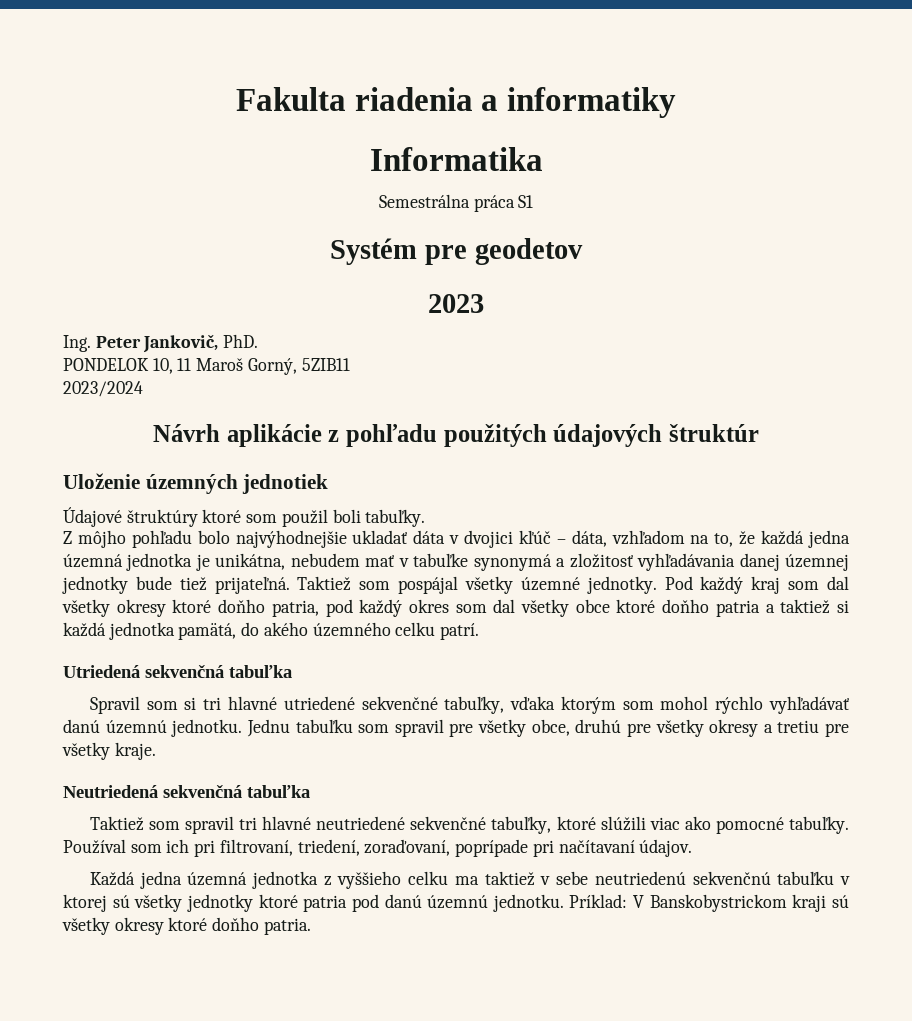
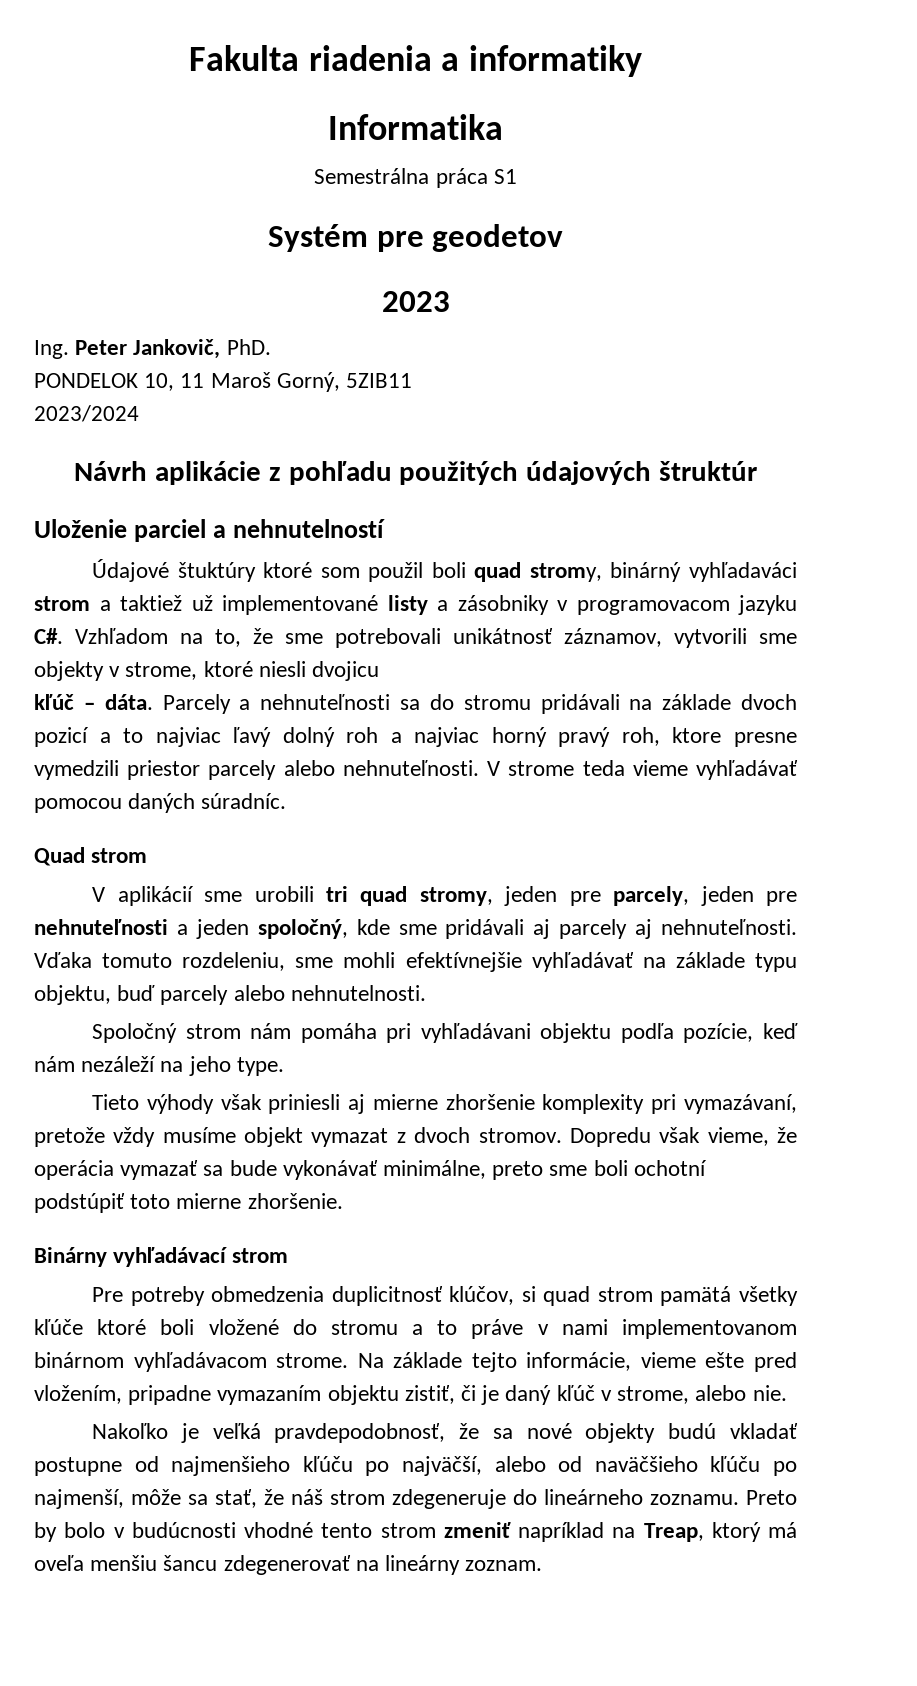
- Uloženie územných jednotiek
+ Uloženie parciel a nehnutelností
- Údajové štruktúry ktoré som použil boli tabuľky.
- Z môjho pohľadu bolo najvýhodnejšie ukladať dáta v dvojici kľúč – dáta, vzhľadom na to, že každá jedna územná jednotka je unikátna, nebudem mať v tabuľke synonymá a zložitosť vyhľadávania danej územnej jednotky bude tiež prijateľná. Taktiež som pospájal všetky územné jednotky. Pod každý kraj som dal všetky okresy ktoré doňho patria, pod každý okres som dal všetky obce ktoré doňho patria a taktiež si každá jednotka pamätá, do akého územného celku patrí.
- Utriedená sekvenčná tabuľka
- Spravil som si tri hlavné utriedené sekvenčné tabuľky, vďaka ktorým som mohol rýchlo vyhľadávať danú územnú jednotku. Jednu tabuľku som spravil pre všetky obce, druhú pre všetky okresy a tretiu pre všetky kraje.
- Neutriedená sekvenčná tabuľka
- Taktiež som spravil tri hlavné neutriedené sekvenčné tabuľky, ktoré slúžili viac ako pomocné tabuľky. Používal som ich pri filtrovaní, triedení, zoraďovaní, poprípade pri načítavaní údajov.
- Každá jedna územná jednotka z vyššieho celku ma taktiež v sebe neutriedenú sekvenčnú tabuľku v ktorej sú všetky jednotky ktoré patria pod danú územnú jednotku. Príklad: V Banskobystrickom kraji sú všetky okresy ktoré doňho patria.
+ Údajové štuktúry ktoré som použil boli quad stromy, binárný vyhľadaváci strom a taktiež už implementované listy a zásobniky v programovacom jazyku C#. Vzhľadom na to, že sme potrebovali unikátnosť záznamov, vytvorili sme objekty v strome, ktoré niesli dvojicu
+ kľúč – dáta. Parcely a nehnuteľnosti sa do stromu pridávali na základe dvoch pozicí a to najviac ľavý dolný roh a najviac horný pravý roh, ktore presne vymedzili priestor parcely alebo nehnuteľnosti. V strome teda vieme vyhľadávať pomocou daných súradníc.
+ Quad strom
+ V aplikácií sme urobili tri quad stromy, jeden pre parcely, jeden pre nehnuteľnosti a jeden spoločný, kde sme pridávali aj parcely aj nehnuteľnosti. Vďaka tomuto rozdeleniu, sme mohli efektívnejšie vyhľadávať na základe typu objektu, buď parcely alebo nehnutelnosti.
+ Spoločný strom nám pomáha pri vyhľadávani objektu podľa pozície, keď nám nezáleží na jeho type.
+ Tieto výhody však priniesli aj mierne zhoršenie komplexity pri vymazávaní, pretože vždy musíme objekt vymazat z dvoch stromov. Dopredu však vieme, že operácia vymazať sa bude vykonávať minimálne, preto sme boli ochotní podstúpiť toto mierne zhoršenie.
+ Binárny vyhľadávací strom
+ Pre potreby obmedzenia duplicitnosť klúčov, si quad strom pamätá všetky kľúče ktoré boli vložené do stromu a to práve v nami implementovanom binárnom vyhľadávacom strome. Na základe tejto informácie, vieme ešte pred vložením, pripadne vymazaním objektu zistiť, či je daný kľúč v strome, alebo nie.
+ Nakoľko je veľká pravdepodobnosť, že sa nové objekty budú vkladať postupne od najmenšieho kľúču po najväčší, alebo od naväčšieho kľúču po najmenší, môže sa stať, že náš strom zdegeneruje do lineárneho zoznamu. Preto by bolo v budúcnosti vhodné tento strom zmeniť napríklad na Treap, ktorý má oveľa menšiu šancu zdegenerovať na lineárny zoznam.

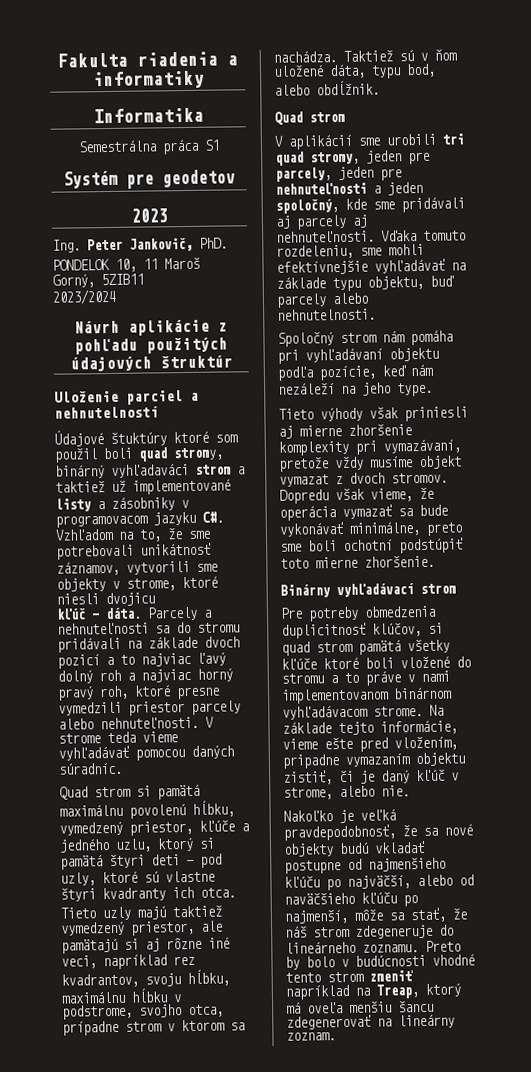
- Parcely a nehnuteľnosti sa do stromu pridávali na základe dvoch pozicí a to najviac ľavý dolný roh a najviac horný pravý roh, ktore presne vymedzili priestor parcely alebo nehnuteľnosti.
+ Parcely a nehnuteľnosti sa do stromu pridávali na základe dvoch pozicí a to najviac ľavý dolný roh a najviac horný pravý roh, ktoré presne vymedzili priestor parcely alebo nehnuteľnosti.
+ Quad strom si pamätá maximálnu povolenú hĺbku, vymedzený priestor, kľúče a jedného uzlu, ktorý si pamätá štyri deti - pod uzly, ktoré sú vlastne štyri kvadranty ich otca.
+ Tieto uzly majú taktiež vymedzený priestor, ale pamätajú si aj rôzne iné veci, napríklad rez kvadrantov, svoju hĺbku, maximálnu hĺbku v podstrome, svojho otca, prípadne strom v ktorom sa nachádza. Taktiež sú v ňom uložené dáta, typu bod, alebo obdĺžnik.
- Spoločný strom nám pomáha pri vyhľadávani objektu podľa pozície, keď nám nezáleží na jeho type.
+ Spoločný strom nám pomáha pri vyhľadávaní objektu podľa pozície, keď nám nezáleží na jeho type.

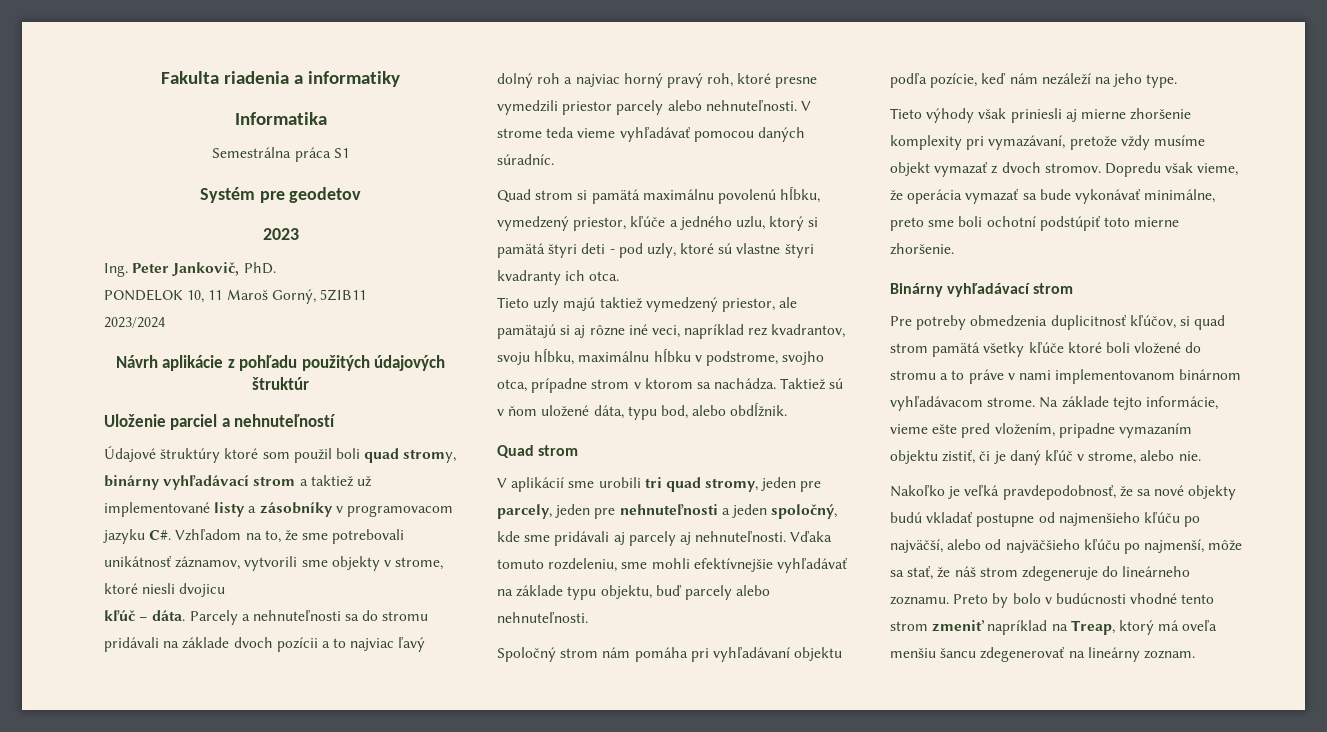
- Uloženie parciel a nehnutelností
+ Uloženie parciel a nehnuteľností
- Údajové štuktúry ktoré som použil boli quad stromy, binárný vyhľadaváci strom a taktiež už implementované listy a zásobniky v programovacom jazyku C#. Vzhľadom na to, že sme potrebovali unikátnosť záznamov, vytvorili sme objekty v strome, ktoré niesli dvojicu
+ Údajové štruktúry ktoré som použil boli quad stromy, binárny vyhľadávací strom a taktiež už implementované listy a zásobníky v programovacom jazyku C#. Vzhľadom na to, že sme potrebovali unikátnosť záznamov, vytvorili sme objekty v strome, ktoré niesli dvojicu
- Parcely a nehnuteľnosti sa do stromu pridávali na základe dvoch pozicí a to najviac ľavý dolný roh a najviac horný pravý roh, ktoré presne vymedzili priestor parcely alebo nehnuteľnosti.
+ Parcely a nehnuteľnosti sa do stromu pridávali na základe dvoch pozícii a to najviac ľavý dolný roh a najviac horný pravý roh, ktoré presne vymedzili priestor parcely alebo nehnuteľnosti.
- Vďaka tomuto rozdeleniu, sme mohli efektívnejšie vyhľadávať na základe typu objektu, buď parcely alebo nehnutelnosti.
+ Vďaka tomuto rozdeleniu, sme mohli efektívnejšie vyhľadávať na základe typu objektu, buď parcely alebo nehnuteľnosti.
- Tieto výhody však priniesli aj mierne zhoršenie komplexity pri vymazávaní, pretože vždy musíme objekt vymazat z dvoch stromov.
+ Tieto výhody však priniesli aj mierne zhoršenie komplexity pri vymazávaní, pretože vždy musíme objekt vymazať z dvoch stromov.
- Pre potreby obmedzenia duplicitnosť klúčov, si quad strom pamätá všetky kľúče ktoré boli vložené do stromu a to práve v nami implementovanom binárnom vyhľadávacom strome.
+ Pre potreby obmedzenia duplicitnosť kľúčov, si quad strom pamätá všetky kľúče ktoré boli vložené do stromu a to práve v nami implementovanom binárnom vyhľadávacom strome.
- Nakoľko je veľká pravdepodobnosť, že sa nové objekty budú vkladať postupne od najmenšieho kľúču po najväčší, alebo od naväčšieho kľúču po najmenší, môže sa stať, že náš strom zdegeneruje do lineárneho zoznamu.
+ Nakoľko je veľká pravdepodobnosť, že sa nové objekty budú vkladať postupne od najmenšieho kľúču po najväčší, alebo od najväčšieho kľúču po najmenší, môže sa stať, že náš strom zdegeneruje do lineárneho zoznamu.

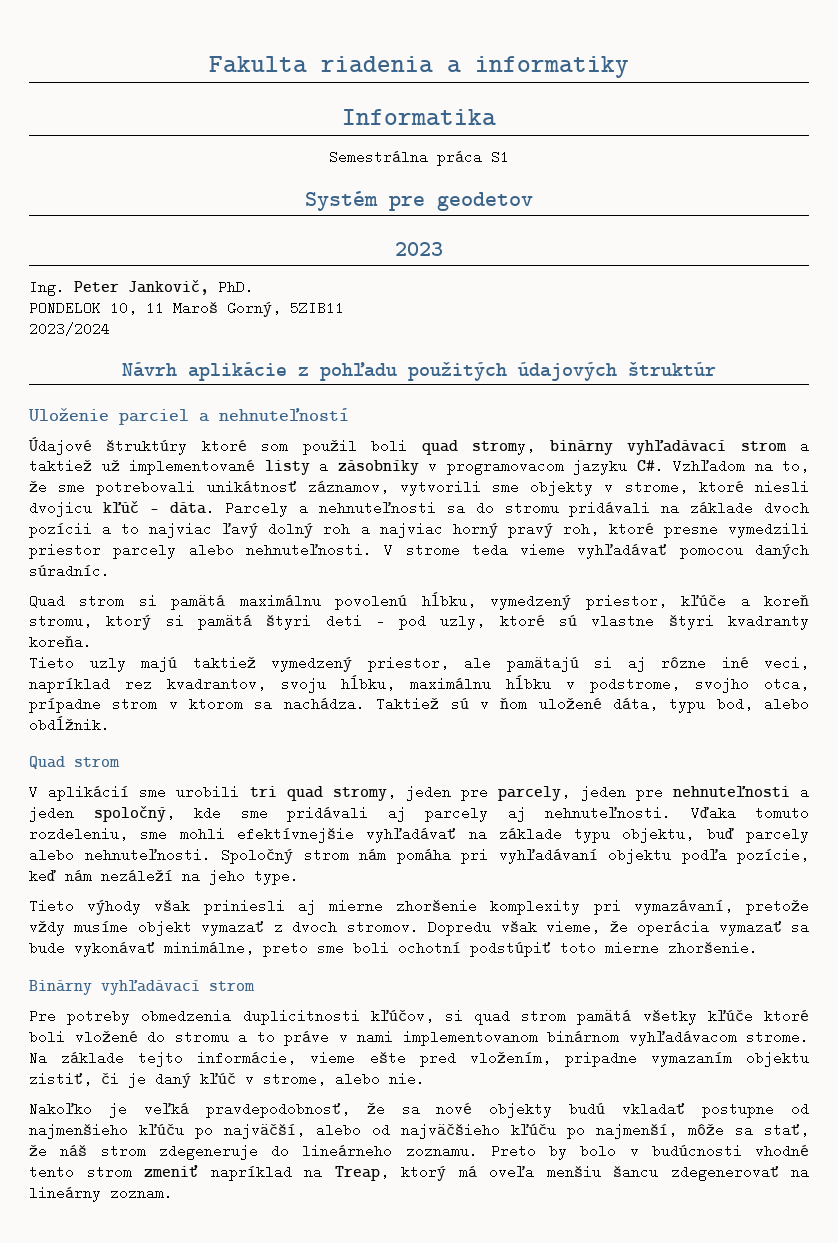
- Údajové štruktúry ktoré som použil boli quad stromy, binárny vyhľadávací strom a taktiež už implementované listy a zásobníky v programovacom jazyku C#. Vzhľadom na to, že sme potrebovali unikátnosť záznamov, vytvorili sme objekty v strome, ktoré niesli dvojicu
- kľúč – dáta.
+ Údajové štruktúry ktoré som použil boli quad stromy, binárny vyhľadávací strom a taktiež už implementované listy a zásobníky v programovacom jazyku C#. Vzhľadom na to, že sme potrebovali unikátnosť záznamov, vytvorili sme objekty v strome, ktoré niesli dvojicu kľúč – dáta.
- Quad strom si pamätá maximálnu povolenú hĺbku, vymedzený priestor, kľúče a jedného uzlu, ktorý si pamätá štyri deti - pod uzly, ktoré sú vlastne štyri kvadranty ich otca.
+ Quad strom si pamätá maximálnu povolenú hĺbku, vymedzený priestor, kľúče a koreň stromu, ktorý si pamätá štyri deti - pod uzly, ktoré sú vlastne štyri kvadranty koreňa.
- Vďaka tomuto rozdeleniu, sme mohli efektívnejšie vyhľadávať na základe typu objektu, buď parcely alebo nehnuteľnosti.
- Spoločný strom nám pomáha pri vyhľadávaní objektu podľa pozície, keď nám nezáleží na jeho type.
+ Vďaka tomuto rozdeleniu, sme mohli efektívnejšie vyhľadávať na základe typu objektu, buď parcely alebo nehnuteľnosti. Spoločný strom nám pomáha pri vyhľadávaní objektu podľa pozície, keď nám nezáleží na jeho type.
- Pre potreby obmedzenia duplicitnosť kľúčov, si quad strom pamätá všetky kľúče ktoré boli vložené do stromu a to práve v nami implementovanom binárnom vyhľadávacom strome.
+ Pre potreby obmedzenia duplicitnosti kľúčov, si quad strom pamätá všetky kľúče ktoré boli vložené do stromu a to práve v nami implementovanom binárnom vyhľadávacom strome.

